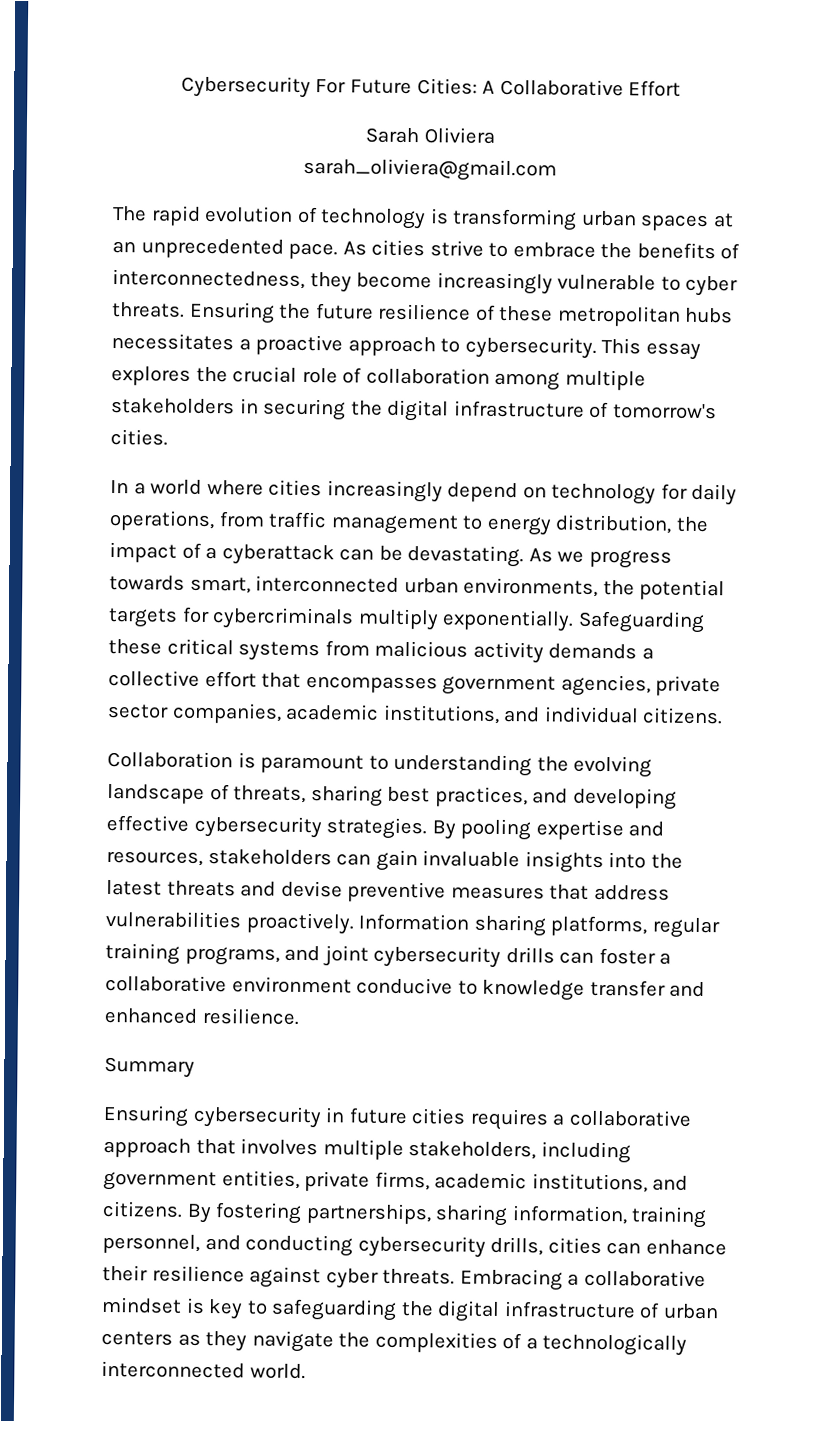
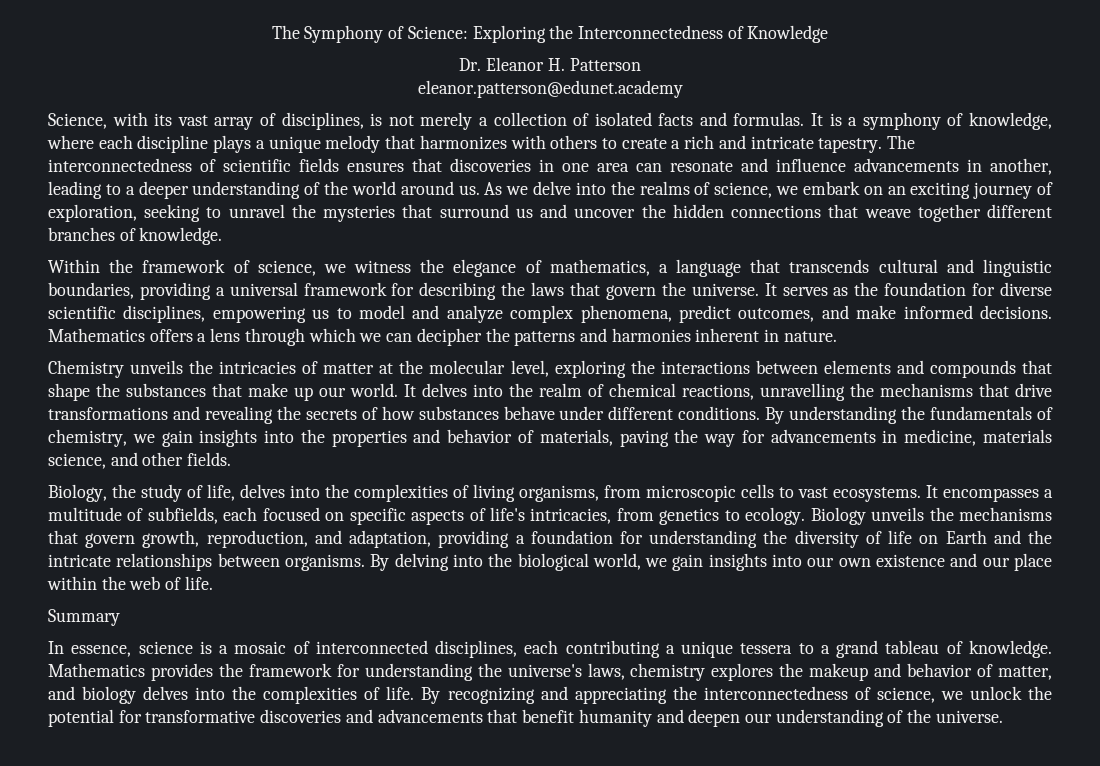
- Cybersecurity For Future Cities: A Collaborative Effort
- Sarah Oliviera
- sarah_oliviera@gmail.com
- The rapid evolution of technology is transforming urban spaces at an unprecedented pace. As cities strive to embrace the benefits of interconnectedness, they become increasingly vulnerable to cyber threats. Ensuring the future resilience of these metropolitan hubs necessitates a proactive approach to cybersecurity. This essay explores the crucial role of collaboration among multiple stakeholders in securing the digital infrastructure of tomorrow's cities.
- In a world where cities increasingly depend on technology for daily operations, from traffic management to energy distribution, the impact of a cyberattack can be devastating. As we progress towards smart, interconnected urban environments, the potential targets for cybercriminals multiply exponentially. Safeguarding these critical systems from malicious activity demands a collective effort that encompasses government agencies, private sector companies, academic institutions, and individual citizens.
- Collaboration is paramount to understanding the evolving landscape of threats, sharing best practices, and developing effective cybersecurity strategies. By pooling expertise and resources, stakeholders can gain invaluable insights into the latest threats and devise preventive measures that address vulnerabilities proactively. Information sharing platforms, regular training programs, and joint cybersecurity drills can foster a collaborative environment conducive to knowledge transfer and enhanced resilience.
+ The Symphony of Science: Exploring the Interconnectedness of Knowledge
+ Dr. Eleanor H. Patterson
+ eleanor.patterson@edunet.academy
+ Science, with its vast array of disciplines, is not merely a collection of isolated facts and formulas. It is a symphony of knowledge, where each discipline plays a unique melody that harmonizes with others to create a rich and intricate tapestry. The interconnectedness of scientific fields ensures that discoveries in one area can resonate and influence advancements in another, leading to a deeper understanding of the world around us. As we delve into the realms of science, we embark on an exciting journey of exploration, seeking to unravel the mysteries that surround us and uncover the hidden connections that weave together different branches of knowledge.
+ Within the framework of science, we witness the elegance of mathematics, a language that transcends cultural and linguistic boundaries, providing a universal framework for describing the laws that govern the universe. It serves as the foundation for diverse scientific disciplines, empowering us to model and analyze complex phenomena, predict outcomes, and make informed decisions. Mathematics offers a lens through which we can decipher the patterns and harmonies inherent in nature.
+ Chemistry unveils the intricacies of matter at the molecular level, exploring the interactions between elements and compounds that shape the substances that make up our world. It delves into the realm of chemical reactions, unravelling the mechanisms that drive transformations and revealing the secrets of how substances behave under different conditions. By understanding the fundamentals of chemistry, we gain insights into the properties and behavior of materials, paving the way for advancements in medicine, materials science, and other fields.
+ Biology, the study of life, delves into the complexities of living organisms, from microscopic cells to vast ecosystems. It encompasses a multitude of subfields, each focused on specific aspects of life's intricacies, from genetics to ecology. Biology unveils the mechanisms that govern growth, reproduction, and adaptation, providing a foundation for understanding the diversity of life on Earth and the intricate relationships between organisms. By delving into the biological world, we gain insights into our own existence and our place within the web of life.
  Summary
- Ensuring cybersecurity in future cities requires a collaborative approach that involves multiple stakeholders, including government entities, private firms, academic institutions, and citizens. By fostering partnerships, sharing information, training personnel, and conducting cybersecurity drills, cities can enhance their resilience against cyber threats. Embracing a collaborative mindset is key to safeguarding the digital infrastructure of urban centers as they navigate the complexities of a technologically interconnected world.
+ In essence, science is a mosaic of interconnected disciplines, each contributing a unique tessera to a grand tableau of knowledge. Mathematics provides the framework for understanding the universe's laws, chemistry explores the makeup and behavior of matter, and biology delves into the complexities of life. By recognizing and appreciating the interconnectedness of science, we unlock the potential for transformative discoveries and advancements that benefit humanity and deepen our understanding of the universe.

